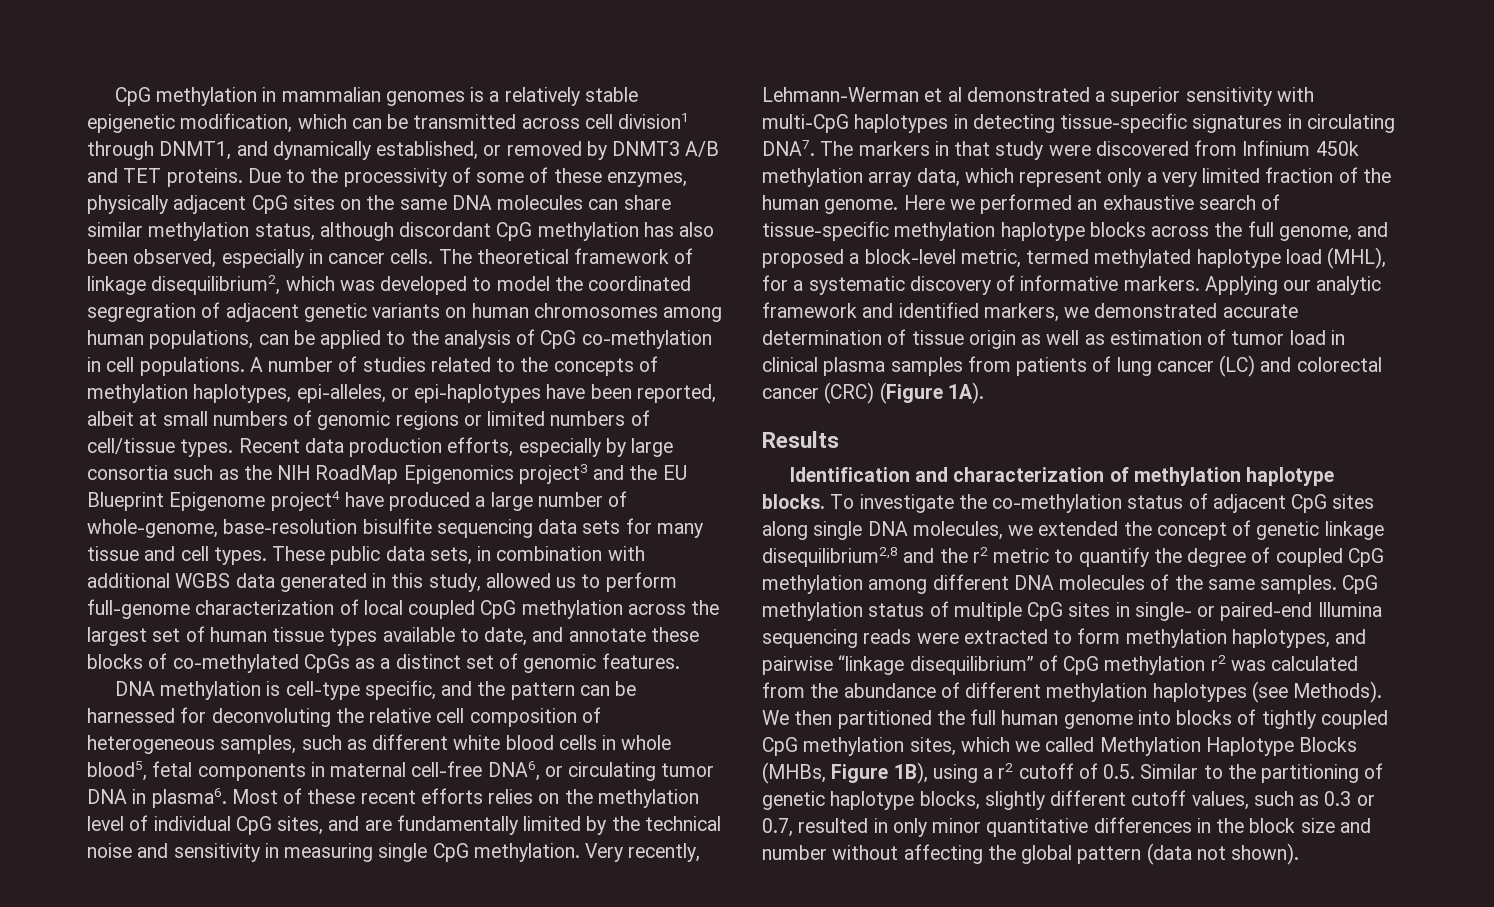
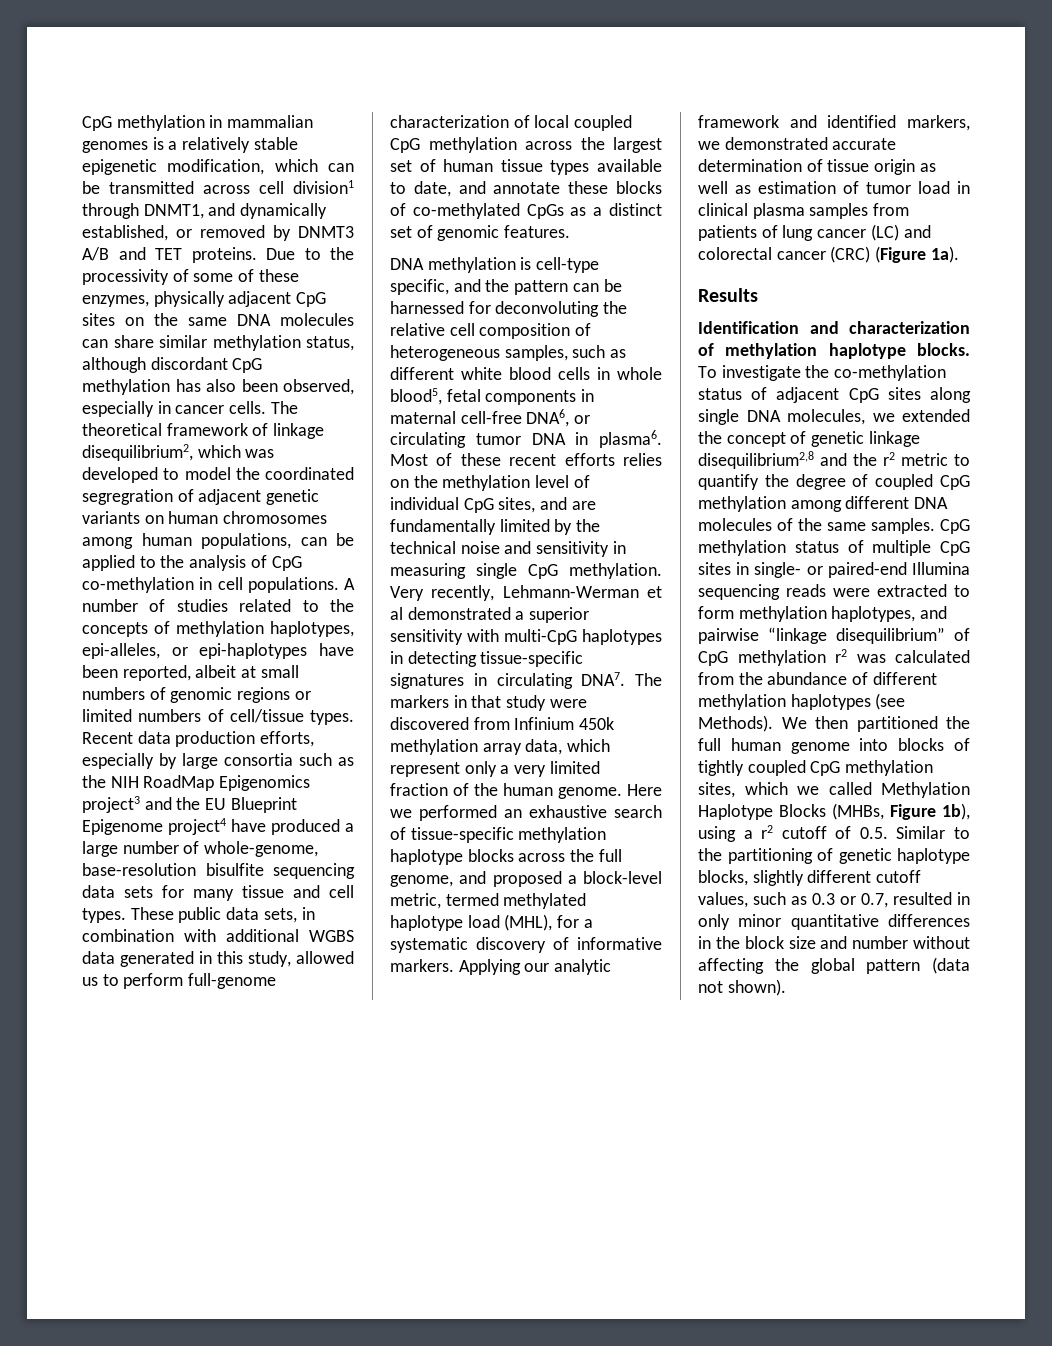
- Applying our analytic framework and identified markers, we demonstrated accurate determination of tissue origin as well as estimation of tumor load in clinical plasma samples from patients of lung cancer (LC) and colorectal cancer (CRC) (Figure 1A).
+ Applying our analytic framework and identified markers, we demonstrated accurate determination of tissue origin as well as estimation of tumor load in clinical plasma samples from patients of lung cancer (LC) and colorectal cancer (CRC) (Figure 1a).
- We then partitioned the full human genome into blocks of tightly coupled CpG methylation sites, which we called Methylation Haplotype Blocks (MHBs, Figure 1B), using a r2 cutoff of 0.5. Similar to the partitioning of genetic haplotype blocks, slightly different cutoff values, such as 0.3 or 0.7, resulted in only minor quantitative differences in the block size and number without affecting the global pattern (data not shown).
+ We then partitioned the full human genome into blocks of tightly coupled CpG methylation sites, which we called Methylation Haplotype Blocks (MHBs, Figure 1b), using a r2 cutoff of 0.5. Similar to the partitioning of genetic haplotype blocks, slightly different cutoff values, such as 0.3 or 0.7, resulted in only minor quantitative differences in the block size and number without affecting the global pattern (data not shown).

